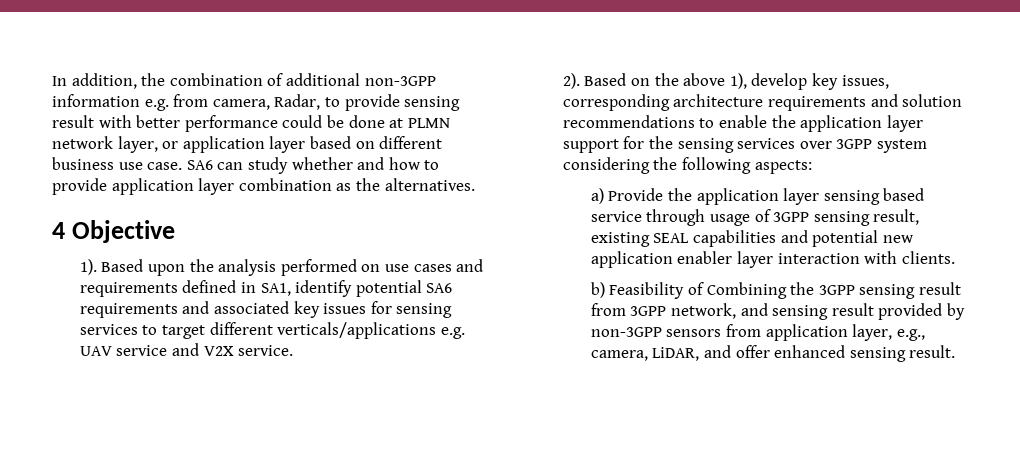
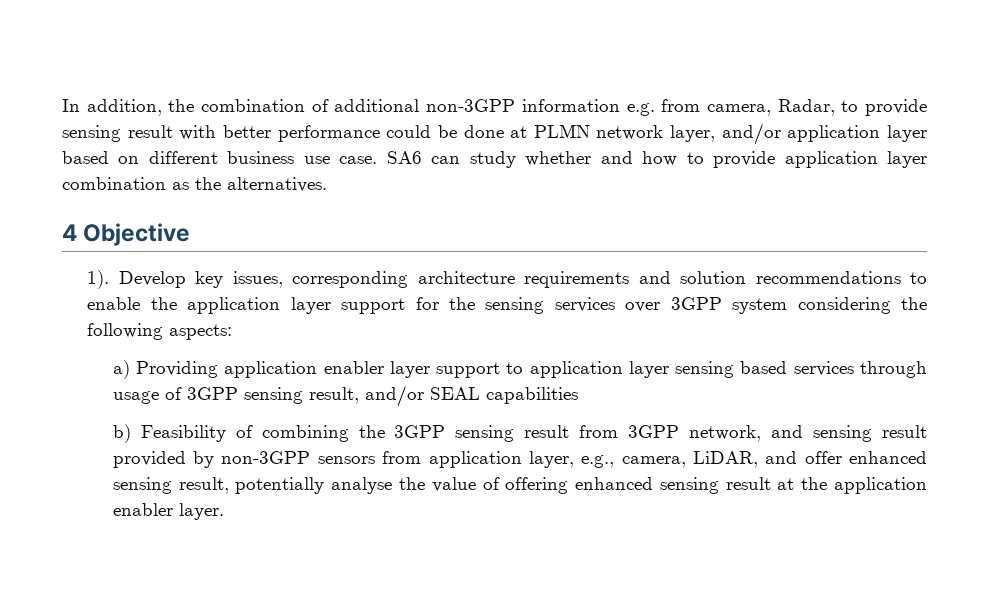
- In addition, the combination of additional non-3GPP information e.g. from camera, Radar, to provide sensing result with better performance could be done at PLMN network layer, or application layer based on different business use case.
+ In addition, the combination of additional non-3GPP information e.g. from camera, Radar, to provide sensing result with better performance could be done at PLMN network layer, and/or application layer based on different business use case.
- Based upon the analysis performed on use cases and requirements defined in SA1, identify potential SA6 requirements and associated key issues for sensing services to target different verticals/applications e.g. UAV service and V2X service.
- 2). Based on the above 1), develop key issues, corresponding architecture requirements and solution recommendations to enable the application layer support for the sensing services over 3GPP system considering the following aspects:
+ Develop key issues, corresponding architecture requirements and solution recommendations to enable the application layer support for the sensing services over 3GPP system considering the following aspects:
- a) Provide the application layer sensing based service through usage of 3GPP sensing result, existing SEAL capabilities and potential new application enabler layer interaction with clients.
+ a) Providing application enabler layer support to application layer sensing based services through usage of 3GPP sensing result, and/or SEAL capabilities
- b) Feasibility of Combining the 3GPP sensing result from 3GPP network, and sensing result provided by non-3GPP sensors from application layer, e.g., camera, LiDAR, and offer enhanced sensing result.
+ b) Feasibility of combining the 3GPP sensing result from 3GPP network, and sensing result provided by non-3GPP sensors from application layer, e.g., camera, LiDAR, and offer enhanced sensing result, potentially analyse the value of offering enhanced sensing result at the application enabler layer.

